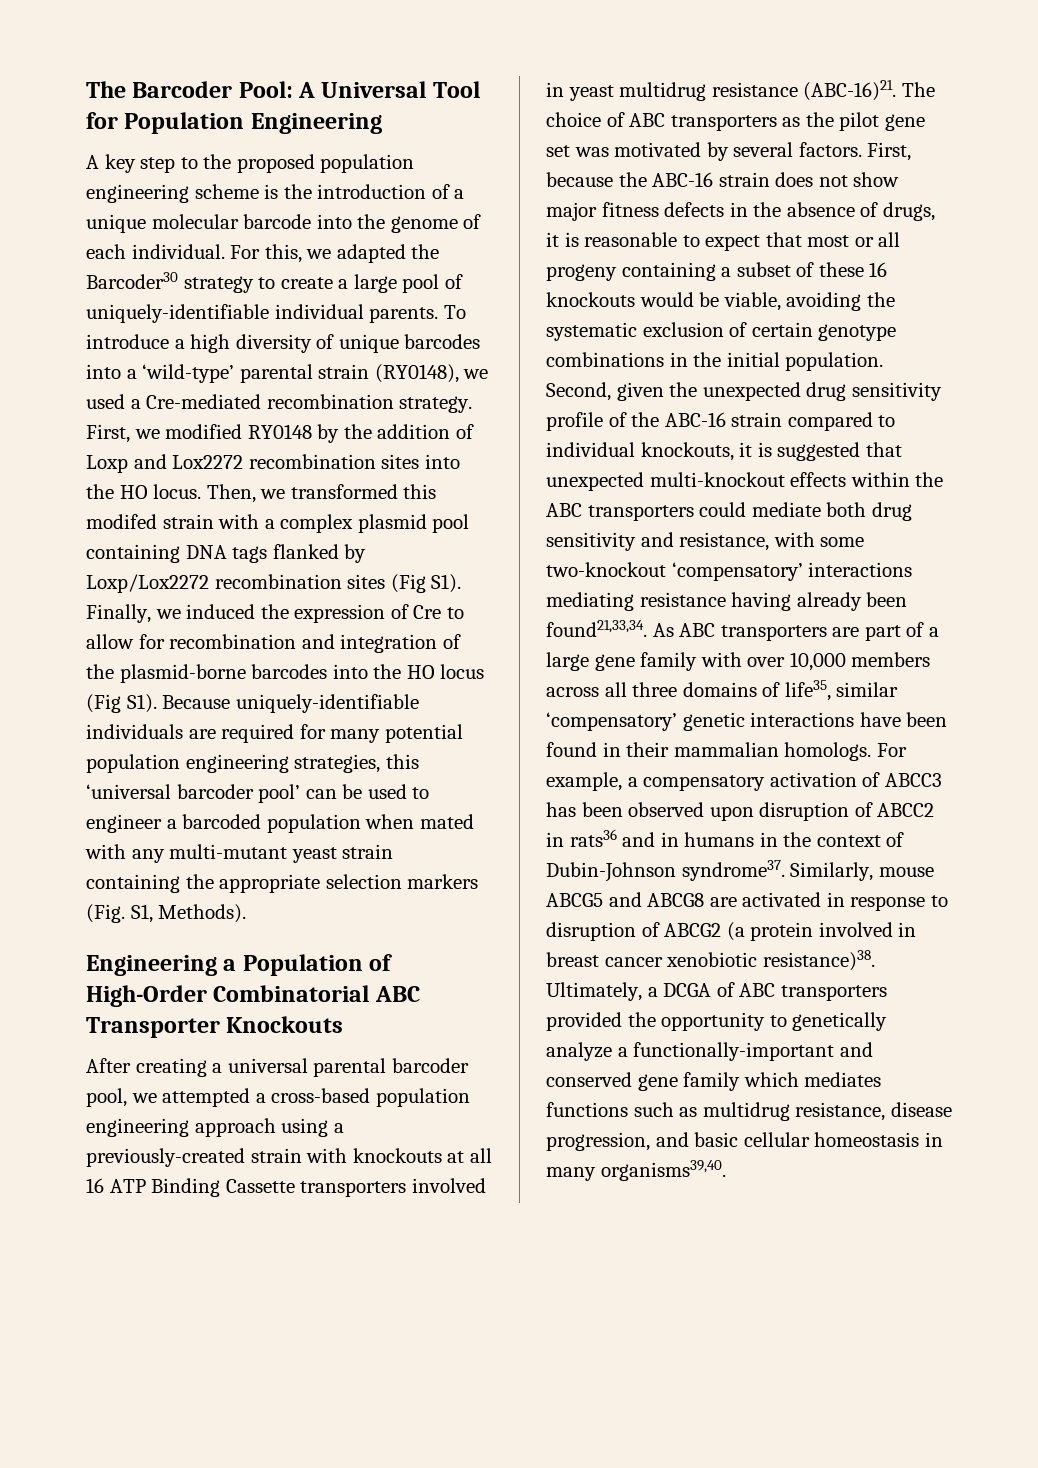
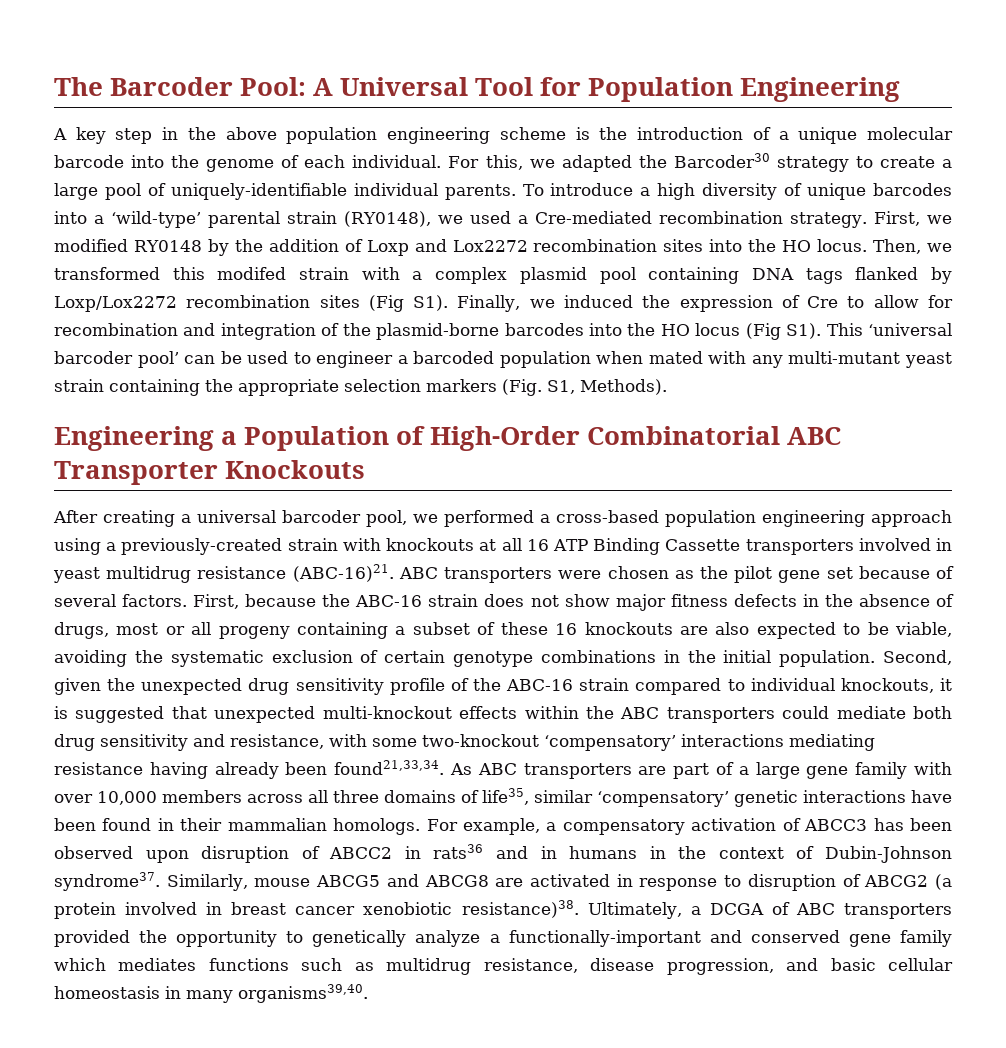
- A key step to the proposed population engineering scheme is the introduction of a unique molecular barcode into the genome of each individual.
+ A key step in the above population engineering scheme is the introduction of a unique molecular barcode into the genome of each individual.
- Then, we transformed this modifed strain with a complex plasmid pool containing DNA tags flanked by Loxp/Lox2272 recombination sites (Fig S1). Finally, we induced the expression of Cre to allow for recombination and integration of the plasmid-borne barcodes into the HO locus (Fig S1). Because uniquely-identifiable individuals are required for many potential population engineering strategies, this ‘universal barcoder pool’ can be used to engineer a barcoded population when mated with any multi-mutant yeast strain containing the appropriate selection markers (Fig. S1, Methods).
+ Then, we transformed this modifed strain with a complex plasmid pool containing DNA tags flanked by Loxp/Lox2272 recombination sites (Fig S1). Finally, we induced the expression of Cre to allow for recombination and integration of the plasmid-borne barcodes into the HO locus (Fig S1). This ‘universal barcoder pool’ can be used to engineer a barcoded population when mated with any multi-mutant yeast strain containing the appropriate selection markers (Fig. S1, Methods).
- After creating a universal parental barcoder pool, we attempted a cross-based population engineering approach using a previously-created strain with knockouts at all 16 ATP Binding Cassette transporters involved in yeast multidrug resistance (ABC-16)21.
+ After creating a universal barcoder pool, we performed a cross-based population engineering approach using a previously-created strain with knockouts at all 16 ATP Binding Cassette transporters involved in yeast multidrug resistance (ABC-16)21.
- The choice of ABC transporters as the pilot gene set was motivated by several factors.
+ ABC transporters were chosen as the pilot gene set because of several factors.
- First, because the ABC-16 strain does not show major fitness defects in the absence of drugs, it is reasonable to expect that most or all progeny containing a subset of these 16 knockouts would be viable, avoiding the systematic exclusion of certain genotype combinations in the initial population.
+ First, because the ABC-16 strain does not show major fitness defects in the absence of drugs, most or all progeny containing a subset of these 16 knockouts are also expected to be viable, avoiding the systematic exclusion of certain genotype combinations in the initial population.

